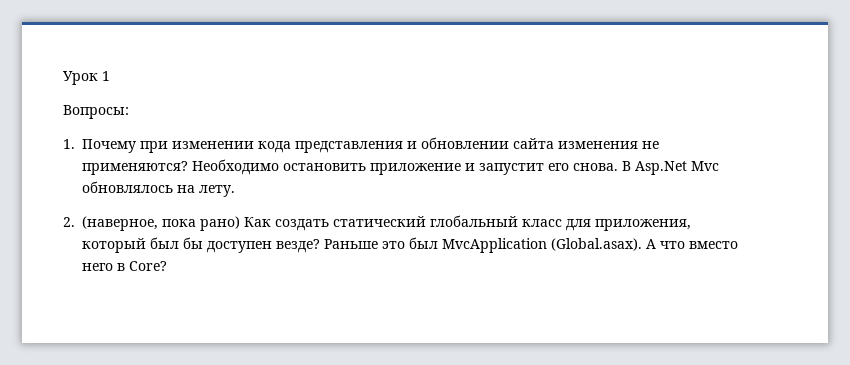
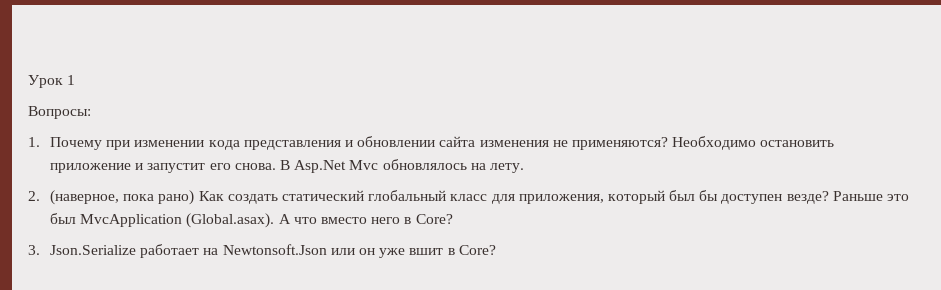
+ 3. Json.Serialize работает на Newtonsoft.Json или он уже вшит в Core?

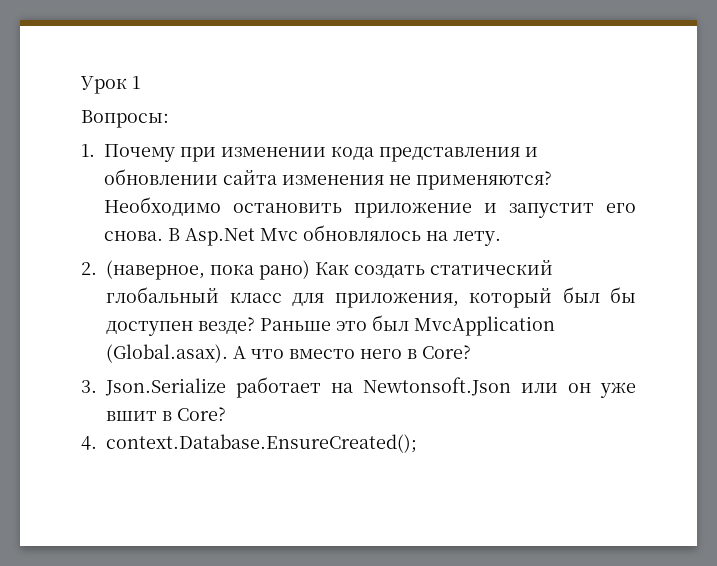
+ 4. context.Database.EnsureCreated();

